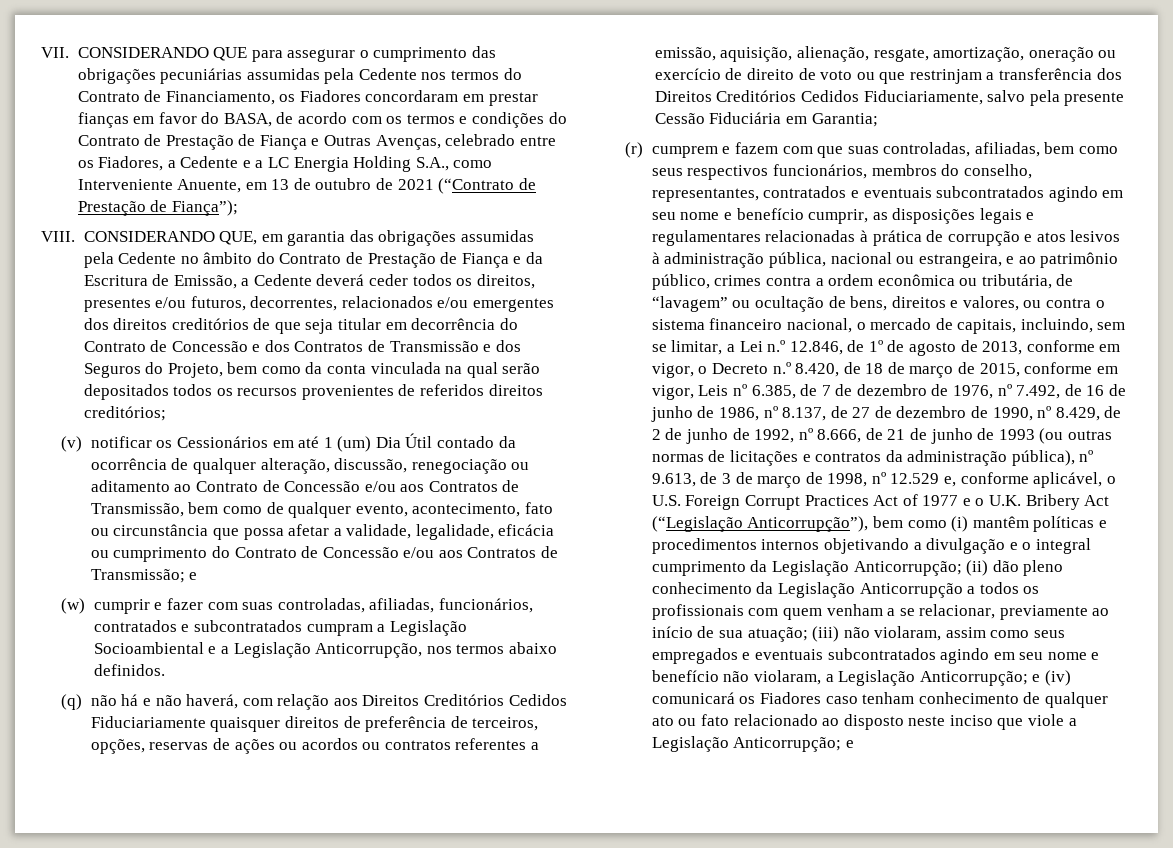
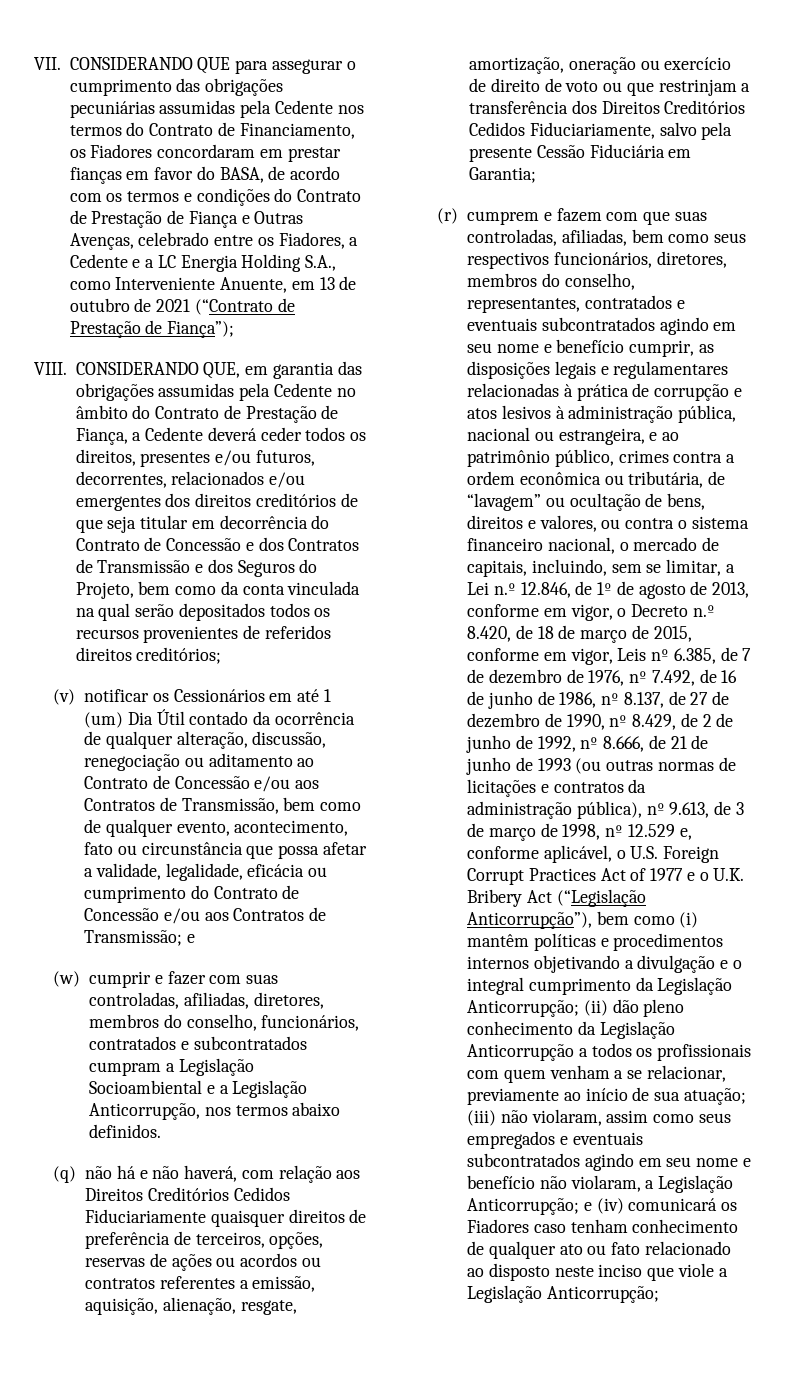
- CONSIDERANDO QUE, em garantia das obrigações assumidas pela Cedente no âmbito do Contrato de Prestação de Fiança e da Escritura de Emissão, a Cedente deverá ceder todos os direitos, presentes e/ou futuros, decorrentes, relacionados e/ou emergentes dos direitos creditórios de que seja titular em decorrência do Contrato de Concessão e dos Contratos de Transmissão e dos Seguros do Projeto, bem como da conta vinculada na qual serão depositados todos os recursos provenientes de referidos direitos creditórios;
+ CONSIDERANDO QUE, em garantia das obrigações assumidas pela Cedente no âmbito do Contrato de Prestação de Fiança, a Cedente deverá ceder todos os direitos, presentes e/ou futuros, decorrentes, relacionados e/ou emergentes dos direitos creditórios de que seja titular em decorrência do Contrato de Concessão e dos Contratos de Transmissão e dos Seguros do Projeto, bem como da conta vinculada na qual serão depositados todos os recursos provenientes de referidos direitos creditórios;
- (w) cumprir e fazer com suas controladas, afiliadas, funcionários, contratados e subcontratados cumpram a Legislação Socioambiental e a Legislação Anticorrupção, nos termos abaixo definidos.
+ (w) cumprir e fazer com suas controladas, afiliadas, diretores, membros do conselho, funcionários, contratados e subcontratados cumpram a Legislação Socioambiental e a Legislação Anticorrupção, nos termos abaixo definidos.
- (r) cumprem e fazem com que suas controladas, afiliadas, bem como seus respectivos funcionários, membros do conselho, representantes, contratados e eventuais subcontratados agindo em seu nome e benefício cumprir, as disposições legais e regulamentares relacionadas à prática de corrupção e atos lesivos à administração pública, nacional ou estrangeira, e ao patrimônio público, crimes contra a ordem econômica ou tributária, de “lavagem” ou ocultação de bens, direitos e valores, ou contra o sistema financeiro nacional, o mercado de capitais, incluindo, sem se limitar, a Lei n.º 12.846, de 1º de agosto de 2013, conforme em vigor, o Decreto n.º 8.420, de 18 de março de 2015, conforme em vigor, Leis nº 6.385, de 7 de dezembro de 1976, nº 7.492, de 16 de junho de 1986, nº 8.137, de 27 de dezembro de 1990, nº 8.429, de 2 de junho de 1992, nº 8.666, de 21 de junho de 1993 (ou outras normas de licitações e contratos da administração pública), nº 9.613, de 3 de março de 1998, nº 12.529 e, conforme aplicável, o U.S. Foreign Corrupt Practices Act of 1977 e o U.K. Bribery Act (“Legislação Anticorrupção”), bem como (i) mantêm políticas e procedimentos internos objetivando a divulgação e o integral cumprimento da Legislação Anticorrupção;
+ (r) cumprem e fazem com que suas controladas, afiliadas, bem como seus respectivos funcionários, diretores, membros do conselho, representantes, contratados e eventuais subcontratados agindo em seu nome e benefício cumprir, as disposições legais e regulamentares relacionadas à prática de corrupção e atos lesivos à administração pública, nacional ou estrangeira, e ao patrimônio público, crimes contra a ordem econômica ou tributária, de “lavagem” ou ocultação de bens, direitos e valores, ou contra o sistema financeiro nacional, o mercado de capitais, incluindo, sem se limitar, a Lei n.º 12.846, de 1º de agosto de 2013, conforme em vigor, o Decreto n.º 8.420, de 18 de março de 2015, conforme em vigor, Leis nº 6.385, de 7 de dezembro de 1976, nº 7.492, de 16 de junho de 1986, nº 8.137, de 27 de dezembro de 1990, nº 8.429, de 2 de junho de 1992, nº 8.666, de 21 de junho de 1993 (ou outras normas de licitações e contratos da administração pública), nº 9.613, de 3 de março de 1998, nº 12.529 e, conforme aplicável, o U.S. Foreign Corrupt Practices Act of 1977 e o U.K. Bribery Act (“Legislação Anticorrupção”), bem como (i) mantêm políticas e procedimentos internos objetivando a divulgação e o integral cumprimento da Legislação Anticorrupção;
- e (iv) comunicará os Fiadores caso tenham conhecimento de qualquer ato ou fato relacionado ao disposto neste inciso que viole a Legislação Anticorrupção; e
+ e (iv) comunicará os Fiadores caso tenham conhecimento de qualquer ato ou fato relacionado ao disposto neste inciso que viole a Legislação Anticorrupção;

